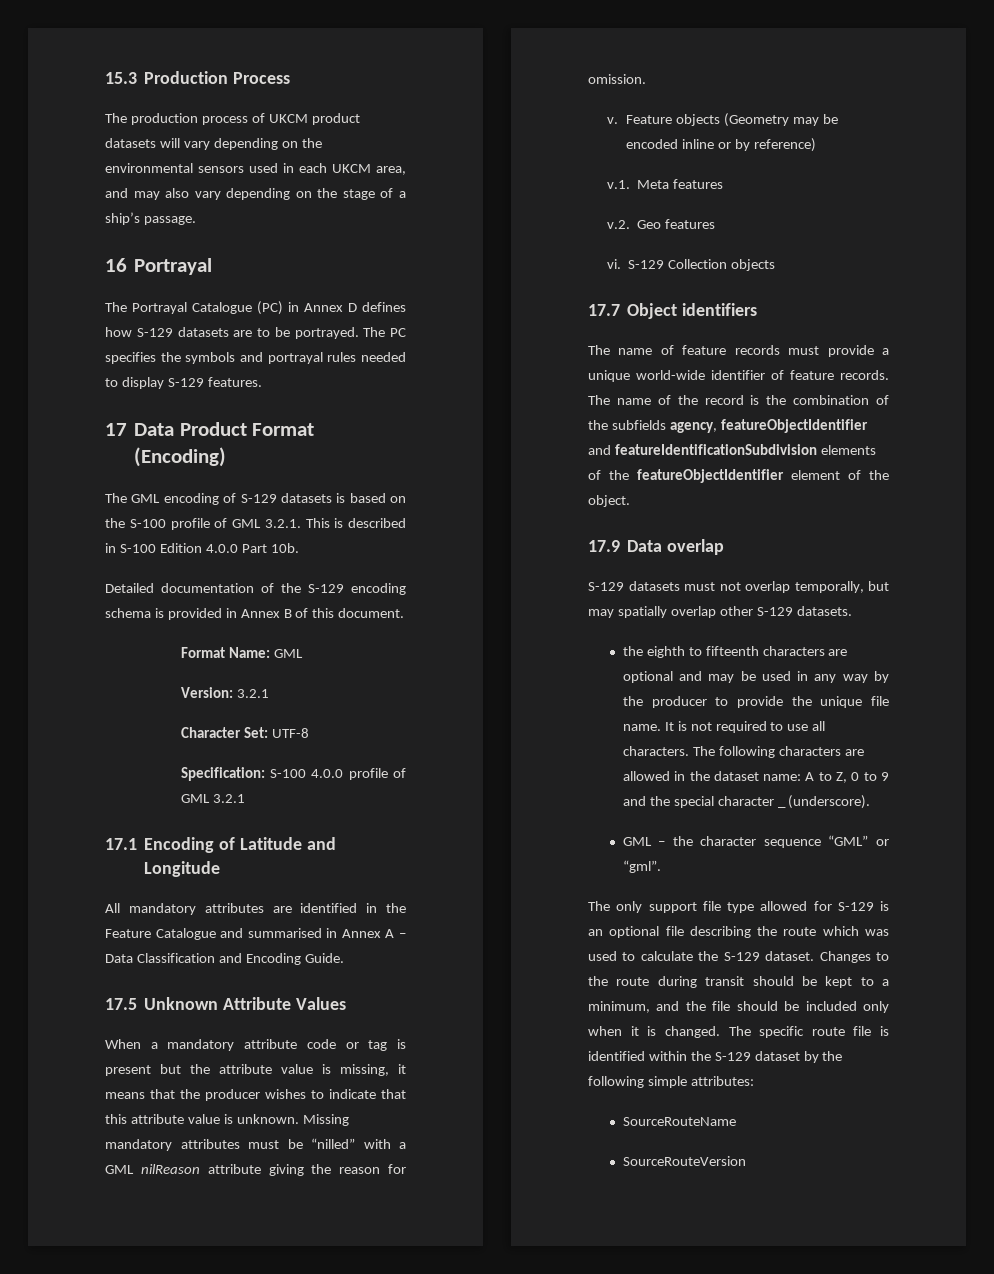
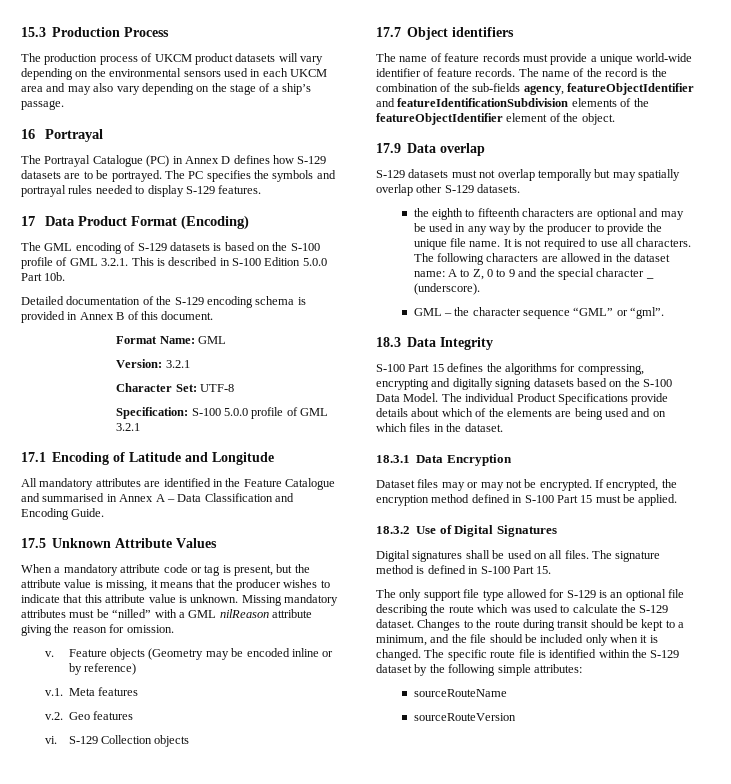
- The production process of UKCM product datasets will vary depending on the environmental sensors used in each UKCM area, and may also vary depending on the stage of a ship’s passage.
+ The production process of UKCM product datasets will vary depending on the environmental sensors used in each UKCM area and may also vary depending on the stage of a ship’s passage.
- The GML encoding of S-129 datasets is based on the S-100 profile of GML 3.2.1. This is described in S-100 Edition 4.0.0 Part 10b.
+ The GML encoding of S-129 datasets is based on the S-100 profile of GML 3.2.1. This is described in S-100 Edition 5.0.0 Part 10b.
- Specification: S-100 4.0.0 profile of GML 3.2.1
+ Specification: S-100 5.0.0 profile of GML 3.2.1
- When a mandatory attribute code or tag is present but the attribute value is missing, it means that the producer wishes to indicate that this attribute value is unknown.
+ When a mandatory attribute code or tag is present, but the attribute value is missing, it means that the producer wishes to indicate that this attribute value is unknown.
- The name of the record is the combination of the subfields agency, featureObjectIdentifier and featureIdentificationSubdivision elements of the featureObjectIdentifier element of the object.
+ The name of the record is the combination of the sub-fields agency, featureObjectIdentifier and featureIdentificationSubdivision elements of the featureObjectIdentifier element of the object.
- S-129 datasets must not overlap temporally, but may spatially overlap other S-129 datasets.
+ S-129 datasets must not overlap temporally but may spatially overlap other S-129 datasets.
+ 18.3 Data Integrity
+ S-100 Part 15 defines the algorithms for compressing, encrypting and digitally signing datasets based on the S-100 Data Model. The individual Product Specifications provide details about which of the elements are being used and on which files in the dataset.
+ 18.3.1 Data Encryption
+ Dataset files may or may not be encrypted. If encrypted, the encryption method defined in S-100 Part 15 must be applied.
+ 18.3.2 Use of Digital Signatures
+ Digital signatures shall be used on all files. The signature method is defined in S-100 Part 15.
- SourceRouteName
- SourceRouteVersion
+ sourceRouteName
+ sourceRouteVersion

